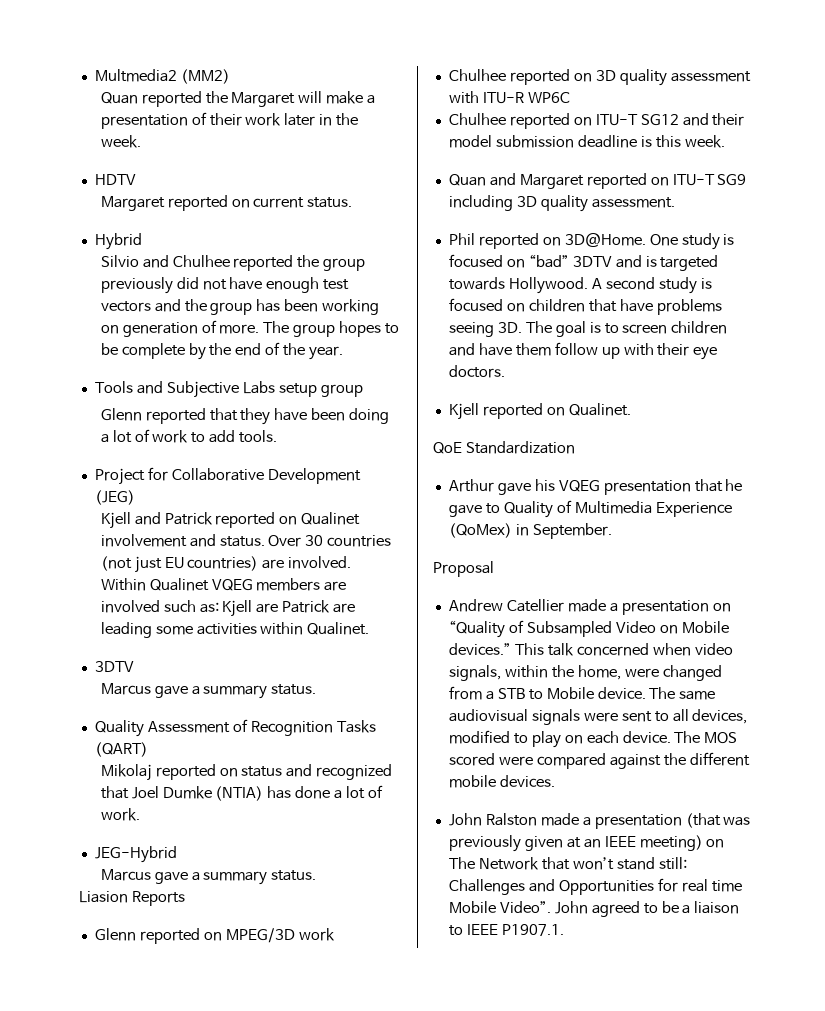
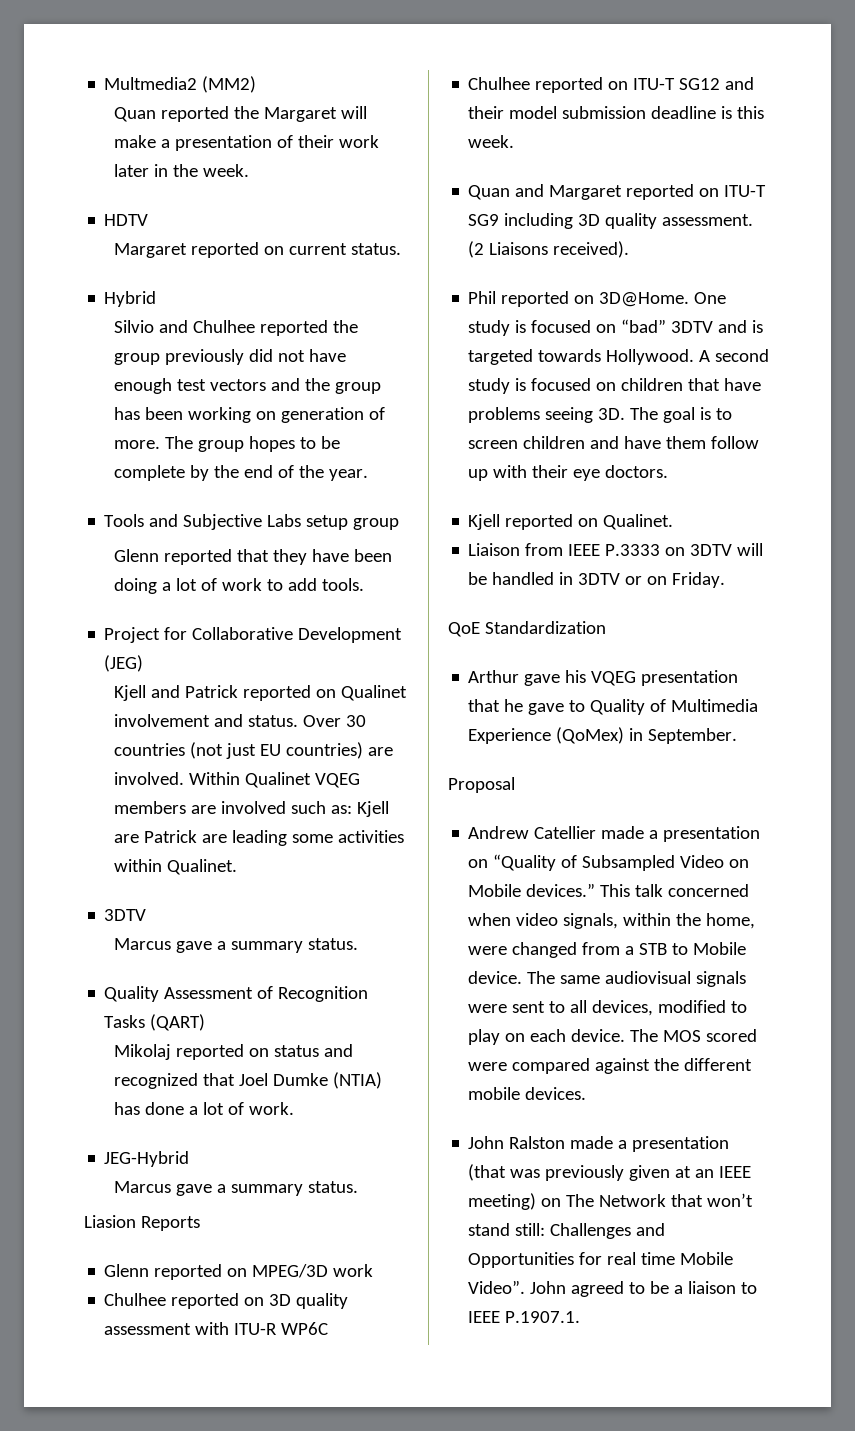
+ (2 Liaisons received).
+ Liaison from IEEE P.3333 on 3DTV will be handled in 3DTV or on Friday.
- John agreed to be a liaison to IEEE P1907.1.
+ John agreed to be a liaison to IEEE P.1907.1.

